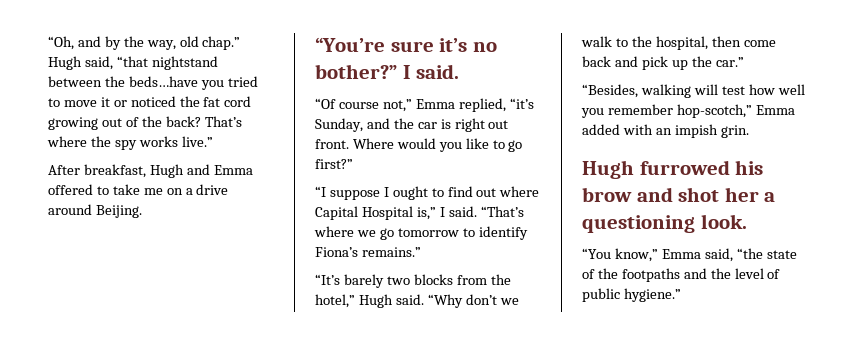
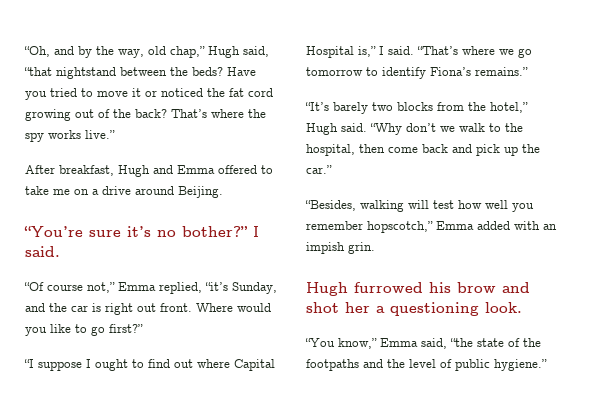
- “Oh, and by the way, old chap.” Hugh said, “that nightstand between the beds…have you tried to move it or noticed the fat cord growing out of the back?
+ “Oh, and by the way, old chap,” Hugh said, “that nightstand between the beds? Have you tried to move it or noticed the fat cord growing out of the back?
- “Besides, walking will test how well you remember hop-scotch,” Emma added with an impish grin.
+ “Besides, walking will test how well you remember hopscotch,” Emma added with an impish grin.

